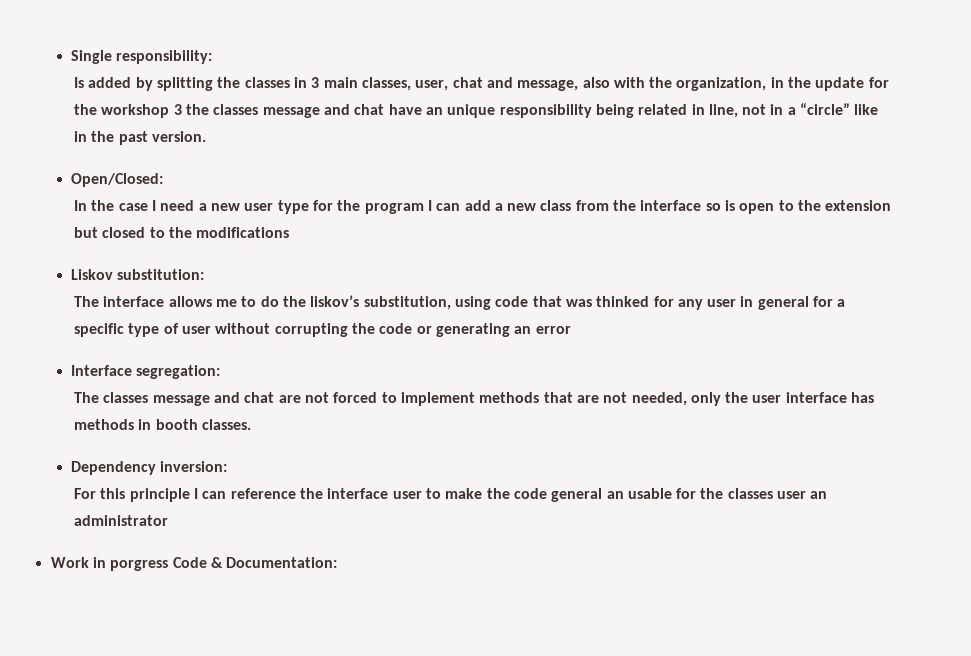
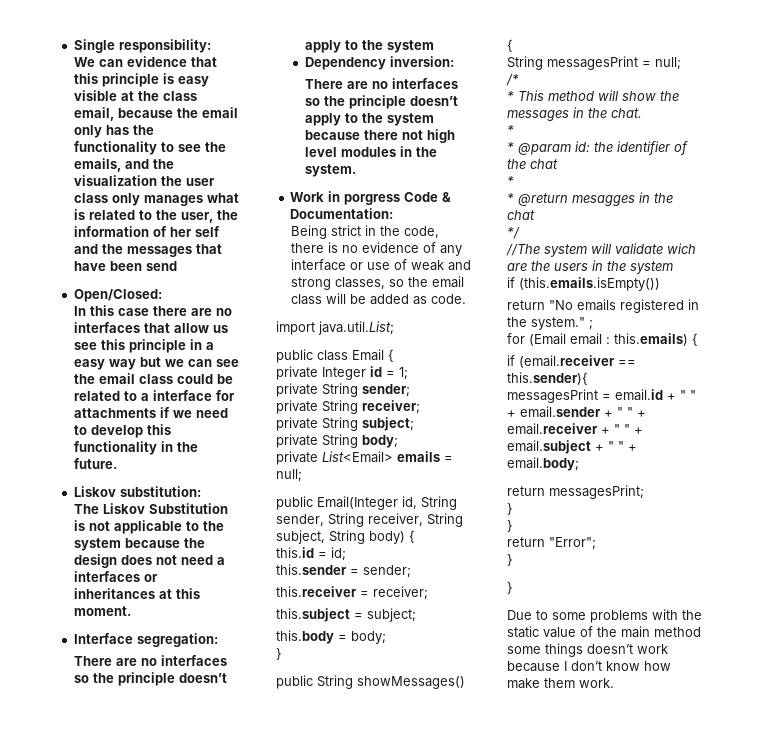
- Is added by splitting the classes in 3 main classes, user, chat and message, also with the organization, in the update for the workshop 3 the classes message and chat have an unique responsibility being related in line, not in a “circle” like in the past version.
+ We can evidence that this principle is easy visible at the class email, because the email only has the functionality to see the emails, and the visualization the user class only manages what is related to the user, the information of her self and the messages that have been send
  Open/Closed:
- In the case I need a new user type for the program I can add a new class from the interface so is open to the extension but closed to the modifications
+ In this case there are no interfaces that allow us see this principle in a easy way but we can see the email class could be related to a interface for attachments if we need to develop this functionality in the future.
  Liskov substitution:
- The interface allows me to do the liskov’s substitution, using code that was thinked for any user in general for a specific type of user without corrupting the code or generating an error
+ The Liskov Substitution is not applicable to the system because the design does not need a interfaces or inheritances at this moment.
  Interface segregation:
- The classes message and chat are not forced to implement methods that are not needed, only the user interface has methods in booth classes.
+ There are no interfaces so the principle doesn’t apply to the system
  Dependency inversion:
- For this principle I can reference the interface user to make the code general an usable for the classes user an administrator
+ There are no interfaces so the principle doesn’t apply to the system because there not high level modules in the system.
+ Being strict in the code, there is no evidence of any interface or use of weak and strong classes, so the email class will be added as code.
+ import java.util.List;
+ public class Email {
+ private Integer id = 1;
+ private String sender;
+ private String receiver;
+ private String subject;
+ private String body;
+ private List<Email> emails = null;
+ public Email(Integer id, String sender, String receiver, String subject, String body) {
+ this.id = id;
+ this.sender = sender;
+ this.receiver = receiver;
+ this.subject = subject;
+ this.body = body;
+ }
+ public String showMessages() {
+ String messagesPrint = null;
+ /*
+ * This method will show the messages in the chat.
+ *
+ * @param id: the identifier of the chat
+ *
+ * @return mesagges in the chat
+ */
+ //The system will validate wich are the users in the system
+ if (this.emails.isEmpty())
+ return "No emails registered in the system." ;
+ for (Email email : this.emails) {
+ if (email.receiver == this.sender){
+ messagesPrint = email.id + " " + email.sender + " " + email.receiver + " " + email.subject + " " + email.body;
+ return messagesPrint;
+ }
+ }
+ return "Error";
+ }
+ }
+ Due to some problems with the static value of the main method some things doesn’t work because I don’t know how make them work.

